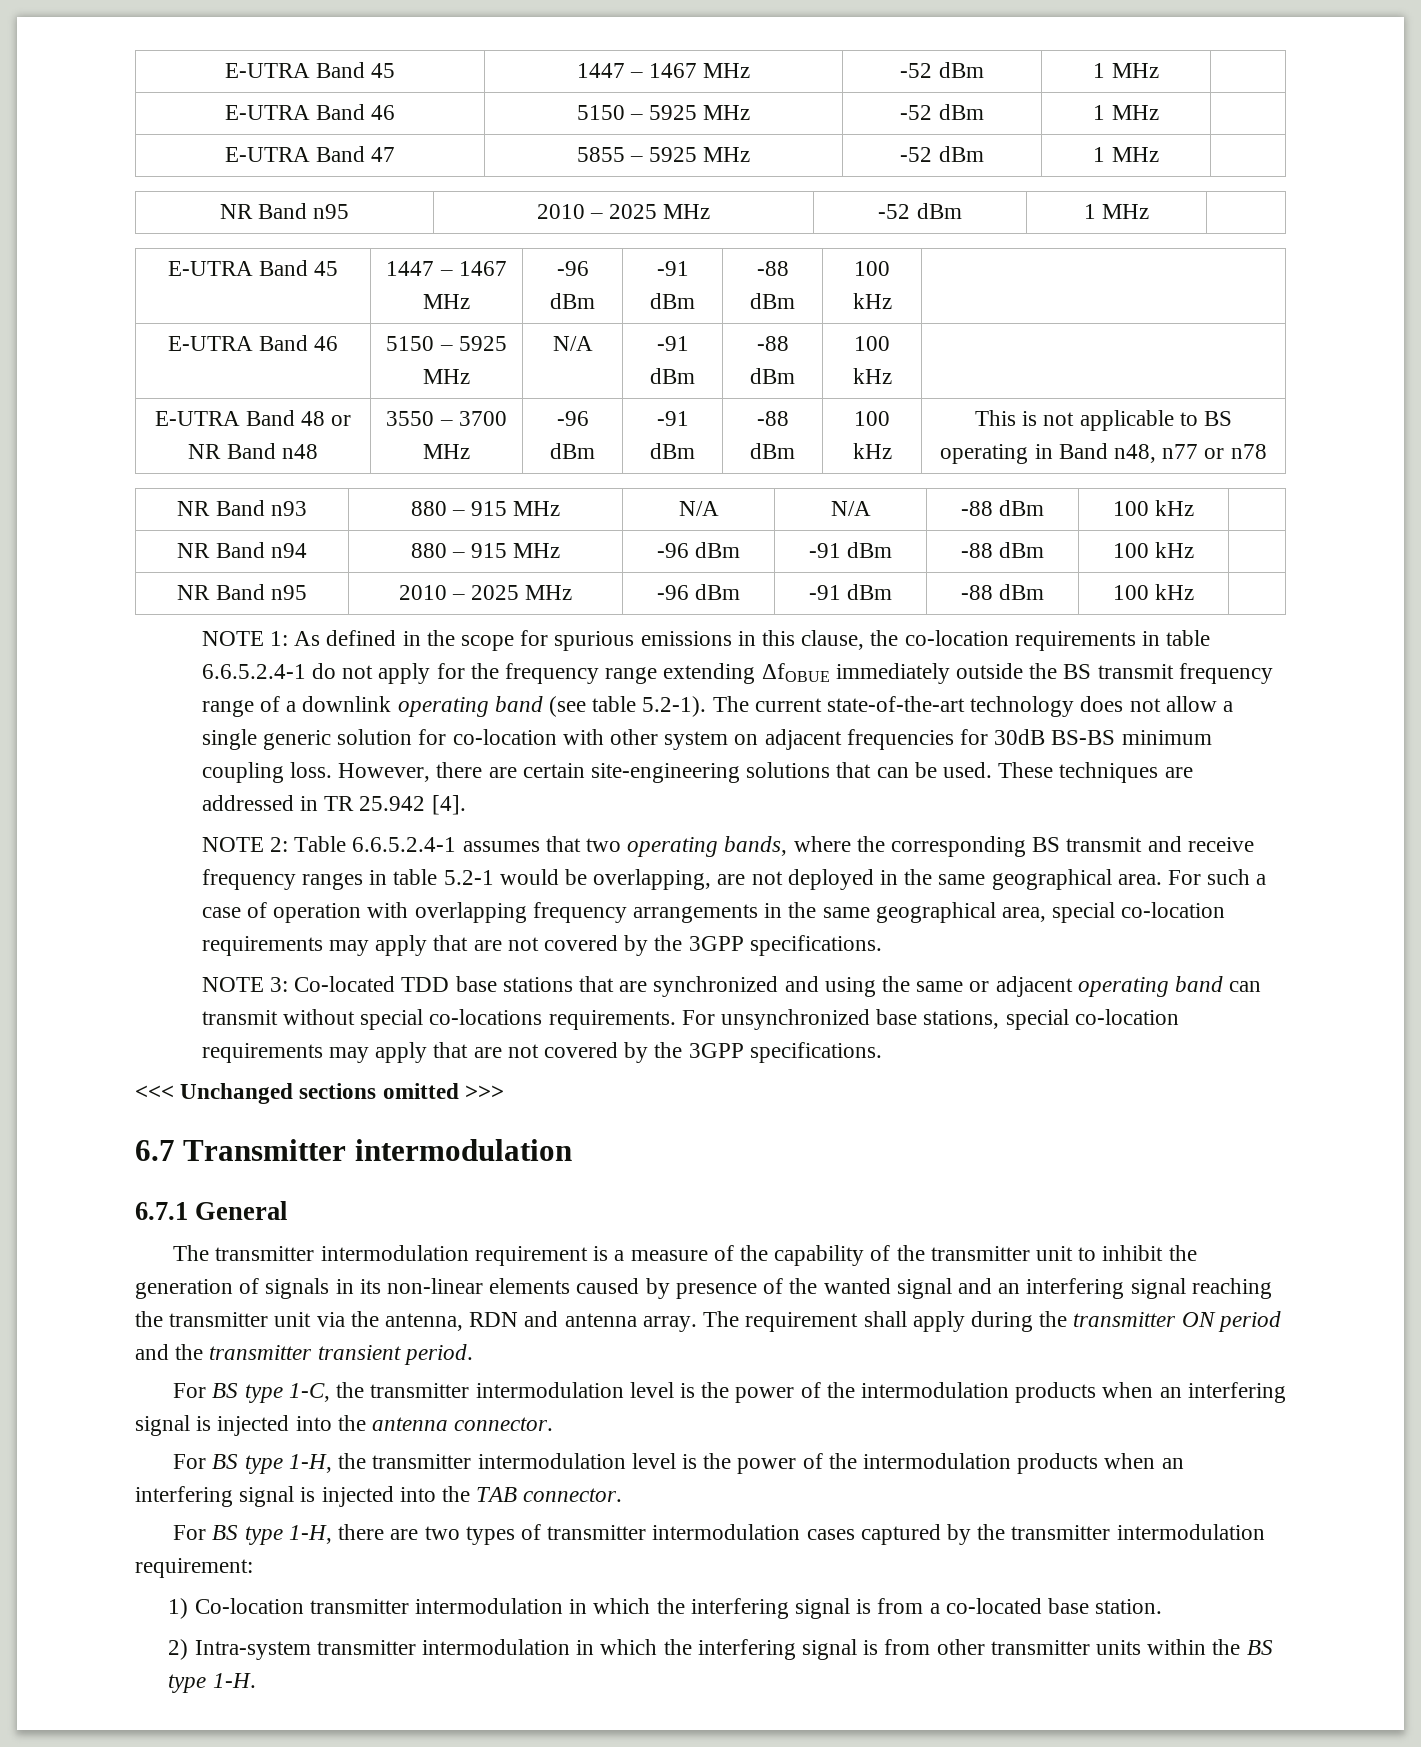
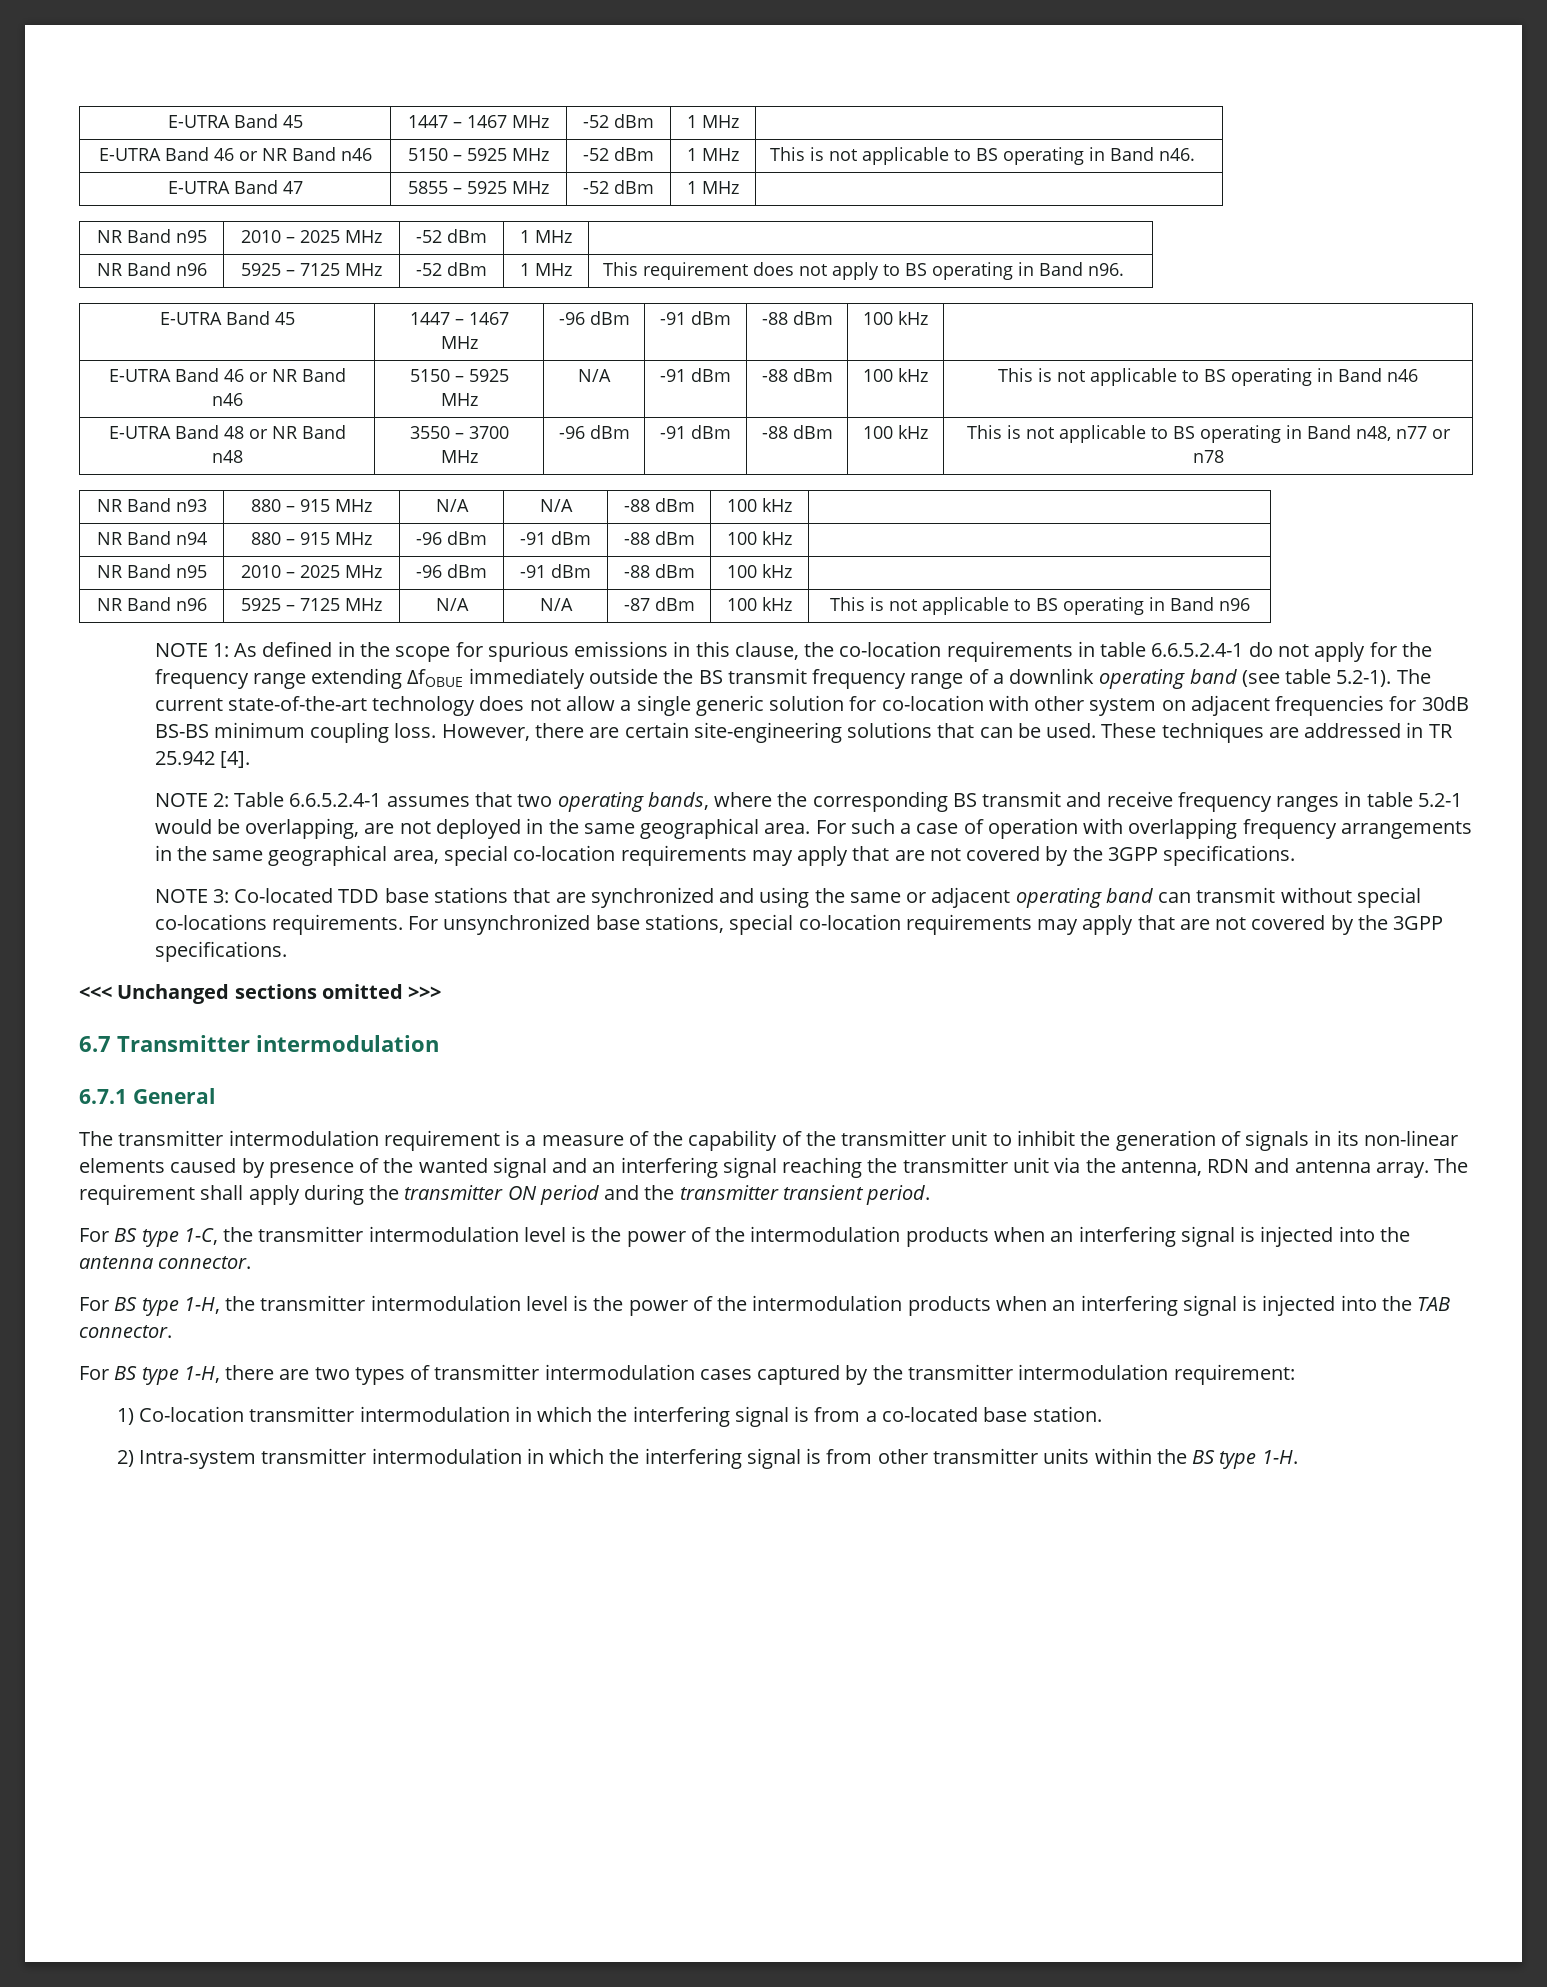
- E-UTRA Band 46 | 5150 – 5925 MHz | -52 dBm | 1 MHz |
+ E-UTRA Band 46 or NR Band n46 | 5150 – 5925 MHz | -52 dBm | 1 MHz | This is not applicable to BS operating in Band n46.
+ NR Band n96 | 5925 – 7125 MHz | -52 dBm | 1 MHz | This requirement does not apply to BS operating in Band n96.
- E-UTRA Band 46 | 5150 – 5925 MHz | N/A | -91 dBm | -88 dBm | 100 kHz |
+ E-UTRA Band 46 or NR Band n46 | 5150 – 5925 MHz | N/A | -91 dBm | -88 dBm | 100 kHz | This is not applicable to BS operating in Band n46
+ NR Band n96 | 5925 – 7125 MHz | N/A | N/A | -87 dBm | 100 kHz | This is not applicable to BS operating in Band n96

